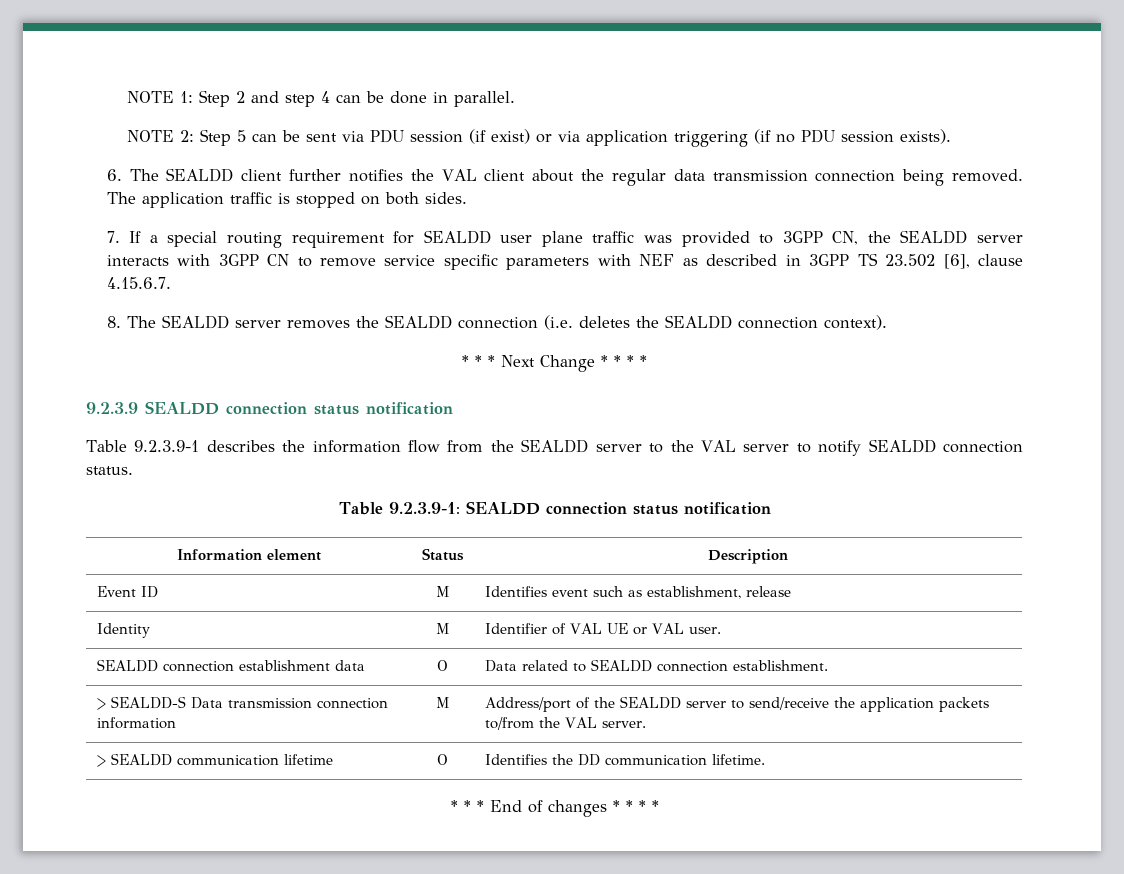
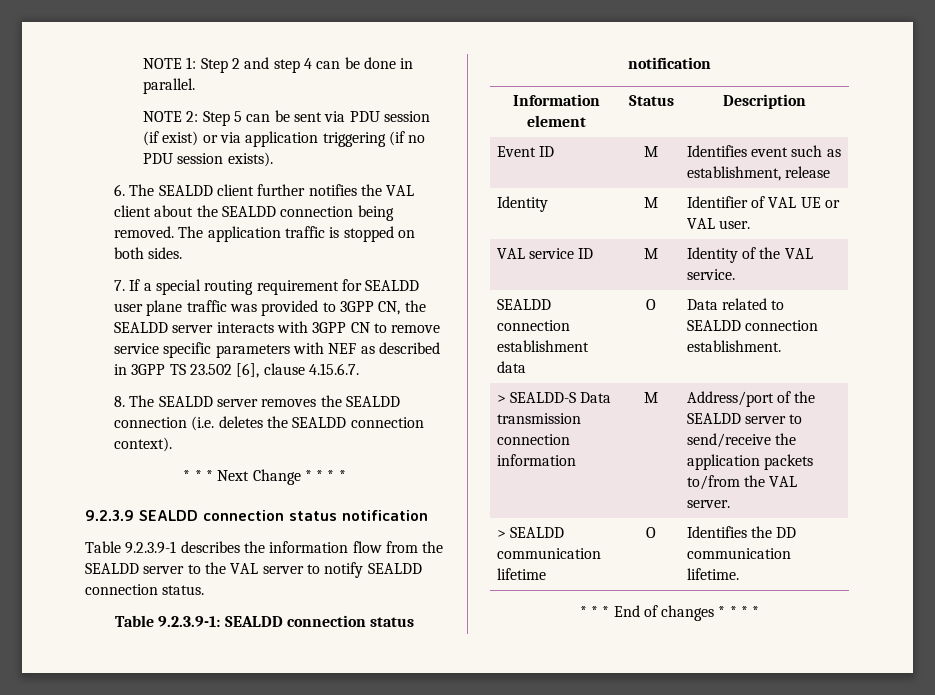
- 6. The SEALDD client further notifies the VAL client about the regular data transmission connection being removed.
+ 6. The SEALDD client further notifies the VAL client about the SEALDD connection being removed.
+ VAL service ID | M | Identity of the VAL service.

